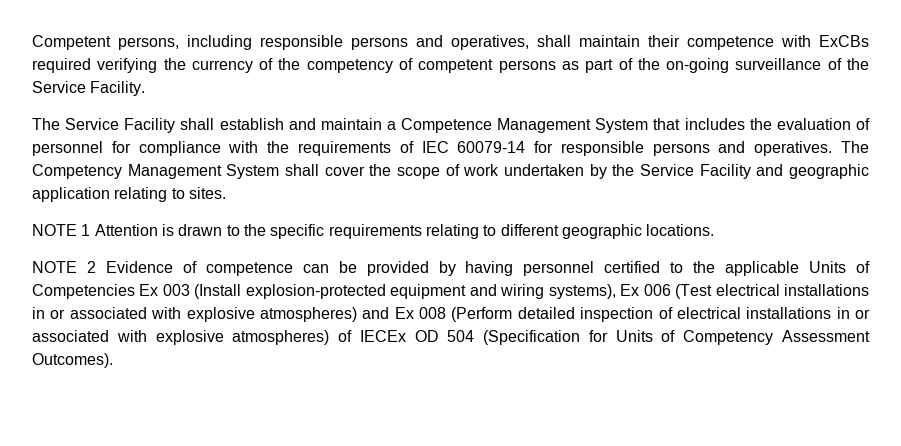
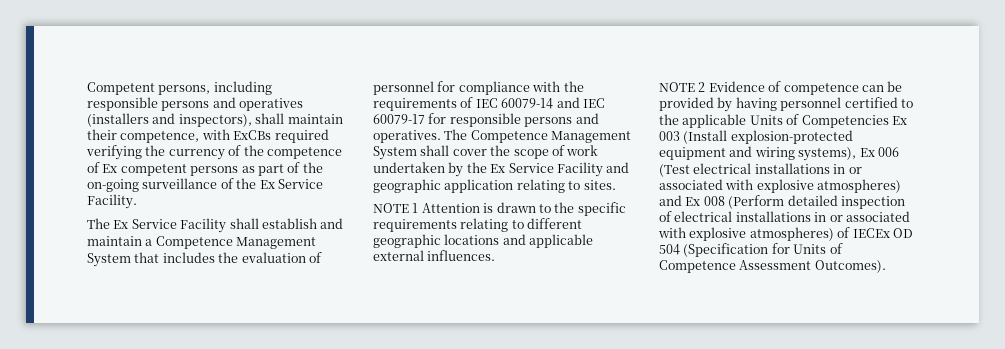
- Competent persons, including responsible persons and operatives, shall maintain their competence with ExCBs required verifying the currency of the competency of competent persons as part of the on-going surveillance of the Service Facility.
+ Competent persons, including responsible persons and operatives (installers and inspectors), shall maintain their competence, with ExCBs required verifying the currency of the competence of Ex competent persons as part of the on-going surveillance of the Ex Service Facility.
- The Service Facility shall establish and maintain a Competence Management System that includes the evaluation of personnel for compliance with the requirements of IEC 60079-14 for responsible persons and operatives.
+ The Ex Service Facility shall establish and maintain a Competence Management System that includes the evaluation of personnel for compliance with the requirements of IEC 60079-14 and IEC 60079-17 for responsible persons and operatives.
- The Competency Management System shall cover the scope of work undertaken by the Service Facility and geographic application relating to sites.
+ The Competence Management System shall cover the scope of work undertaken by the Ex Service Facility and geographic application relating to sites.
- NOTE 1 Attention is drawn to the specific requirements relating to different geographic locations.
+ NOTE 1 Attention is drawn to the specific requirements relating to different geographic locations and applicable external influences.
- NOTE 2 Evidence of competence can be provided by having personnel certified to the applicable Units of Competencies Ex 003 (Install explosion-protected equipment and wiring systems), Ex 006 (Test electrical installations in or associated with explosive atmospheres) and Ex 008 (Perform detailed inspection of electrical installations in or associated with explosive atmospheres) of IECEx OD 504 (Specification for Units of Competency Assessment Outcomes).
+ NOTE 2 Evidence of competence can be provided by having personnel certified to the applicable Units of Competencies Ex 003 (Install explosion-protected equipment and wiring systems), Ex 006 (Test electrical installations in or associated with explosive atmospheres) and Ex 008 (Perform detailed inspection of electrical installations in or associated with explosive atmospheres) of IECEx OD 504 (Specification for Units of Competence Assessment Outcomes).

